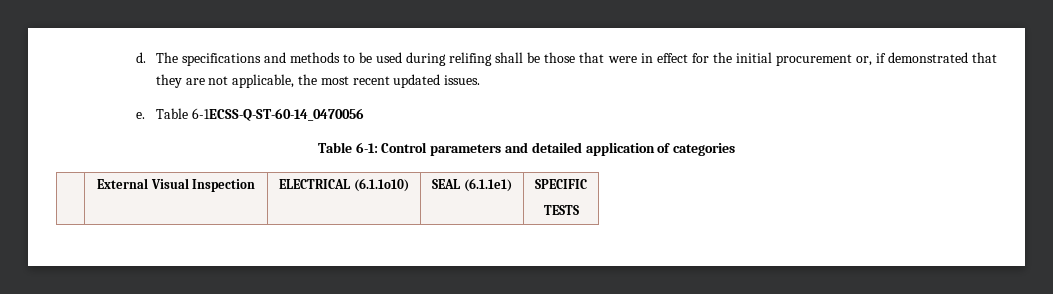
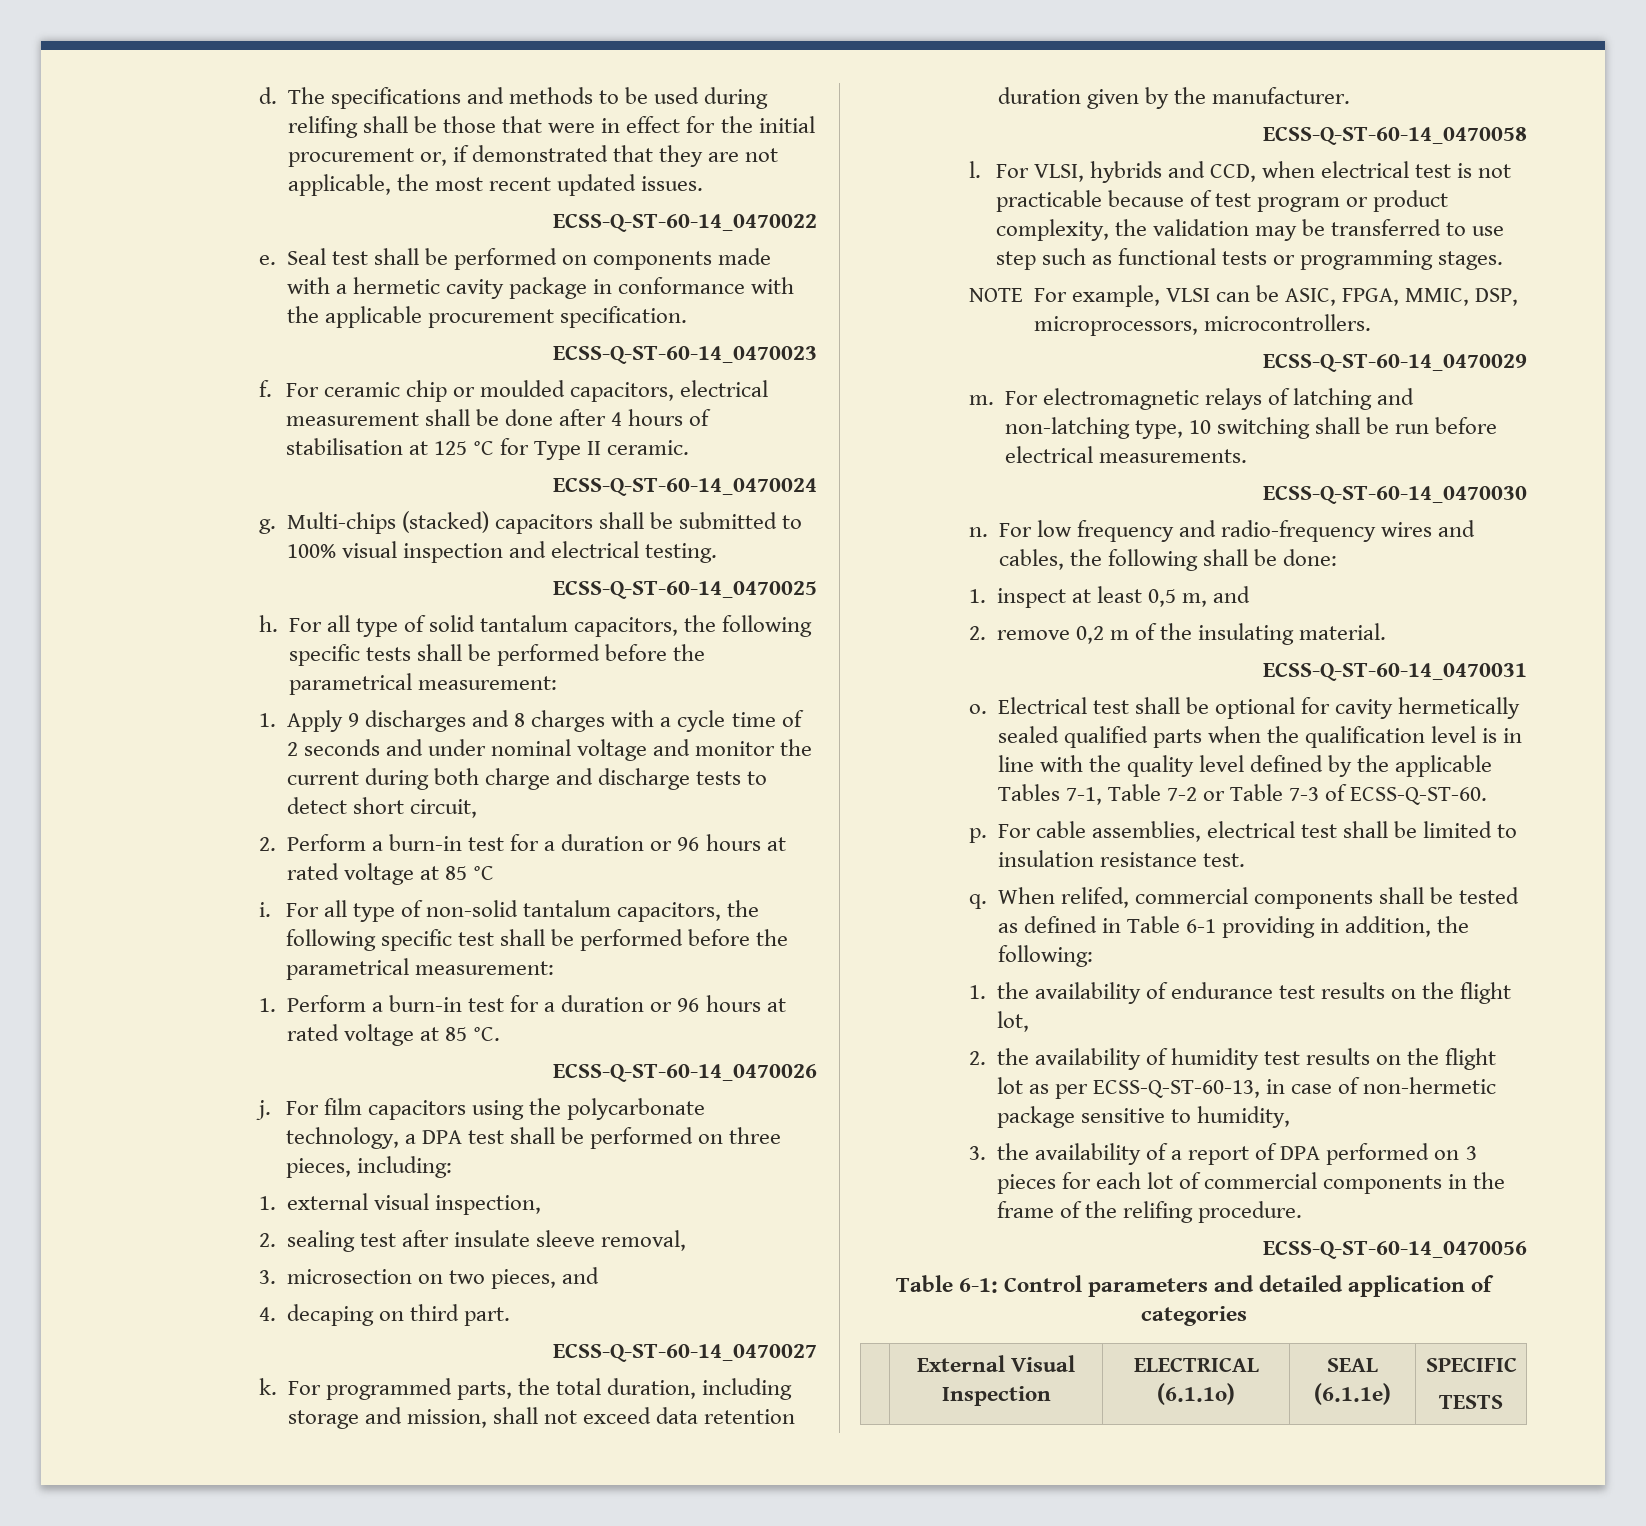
+ ECSS-Q-ST-60-14_0470022
- Table 6-1ECSS-Q-ST-60-14_0470056
+ Seal test shall be performed on components made with a hermetic cavity package in conformance with the applicable procurement specification.
+ ECSS-Q-ST-60-14_0470023
+ f. For ceramic chip or moulded capacitors, electrical measurement shall be done after 4 hours of stabilisation at 125 °C for Type II ceramic.
+ ECSS-Q-ST-60-14_0470024
+ g. Multi-chips (stacked) capacitors shall be submitted to 100% visual inspection and electrical testing.
+ ECSS-Q-ST-60-14_0470025
+ h. For all type of solid tantalum capacitors, the following specific tests shall be performed before the parametrical measurement:
+ 1. Apply 9 discharges and 8 charges with a cycle time of 2 seconds and under nominal voltage and monitor the current during both charge and discharge tests to detect short circuit,
+ 2. Perform a burn-in test for a duration or 96 hours at rated voltage at 85 °C
+ i. For all type of non-solid tantalum capacitors, the following specific test shall be performed before the parametrical measurement:
+ 1. Perform a burn-in test for a duration or 96 hours at rated voltage at 85 °C.
+ ECSS-Q-ST-60-14_0470026
+ j. For film capacitors using the polycarbonate technology, a DPA test shall be performed on three pieces, including:
+ 1. external visual inspection,
+ 2. sealing test after insulate sleeve removal,
+ 3. microsection on two pieces, and
+ 4. decaping on third part.
+ ECSS-Q-ST-60-14_0470027
+ k. For programmed parts, the total duration, including storage and mission, shall not exceed data retention duration given by the manufacturer.
+ ECSS-Q-ST-60-14_0470058
+ l. For VLSI, hybrids and CCD, when electrical test is not practicable because of test program or product complexity, the validation may be transferred to use step such as functional tests or programming stages.
+ NOTE For example, VLSI can be ASIC, FPGA, MMIC, DSP, microprocessors, microcontrollers.
+ ECSS-Q-ST-60-14_0470029
+ m. For electromagnetic relays of latching and non-latching type, 10 switching shall be run before electrical measurements.
+ ECSS-Q-ST-60-14_0470030
+ n. For low frequency and radio-frequency wires and cables, the following shall be done:
+ 1. inspect at least 0,5 m, and
+ 2. remove 0,2 m of the insulating material.
+ ECSS-Q-ST-60-14_0470031
+ o. Electrical test shall be optional for cavity hermetically sealed qualified parts when the qualification level is in line with the quality level defined by the applicable Tables 7-1, Table 7-2 or Table 7-3 of ECSS-Q-ST-60.
+ p. For cable assemblies, electrical test shall be limited to insulation resistance test.
+ q. When relifed, commercial components shall be tested as defined in Table 6-1 providing in addition, the following:
+ 1. the availability of endurance test results on the flight lot,
+ 2. the availability of humidity test results on the flight lot as per ECSS-Q-ST-60-13, in case of non-hermetic package sensitive to humidity,
+ 3. the availability of a report of DPA performed on 3 pieces for each lot of commercial components in the frame of the relifing procedure.
+ ECSS-Q-ST-60-14_0470056
- | External Visual Inspection | ELECTRICAL (6.1.1o10) | SEAL (6.1.1e1) | SPECIFIC
+ | External Visual Inspection | ELECTRICAL (6.1.1o) | SEAL (6.1.1e) | SPECIFIC

